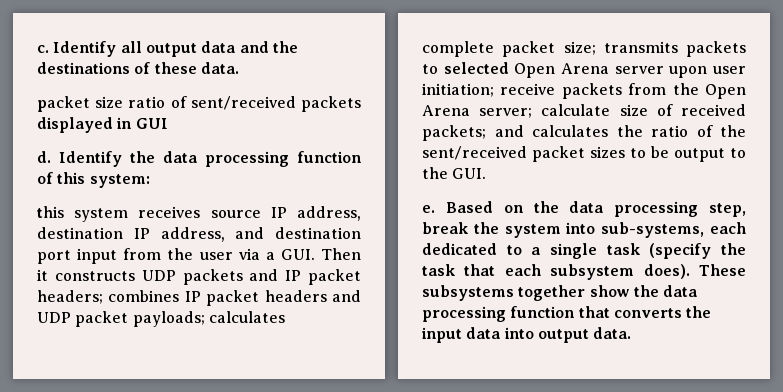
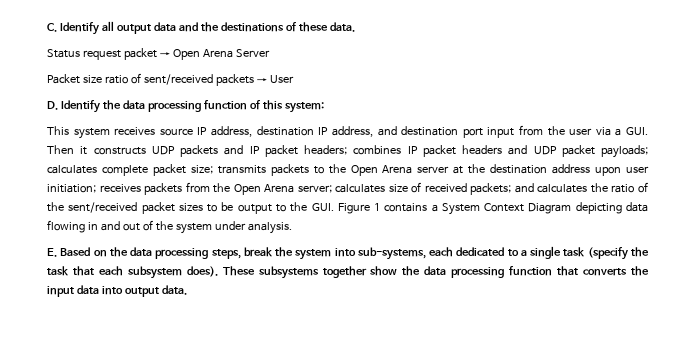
- c. Identify all output data and the destinations of these data.
+ C. Identify all output data and the destinations of these data.
- packet size ratio of sent/received packets displayed in GUI
- d. Identify the data processing function of this system:
+ Status request packet → Open Arena Server
+ Packet size ratio of sent/received packets → User
+ D. Identify the data processing function of this system:
- this system receives source IP address, destination IP address, and destination port input from the user via a GUI. Then it constructs UDP packets and IP packet headers;
+ This system receives source IP address, destination IP address, and destination port input from the user via a GUI. Then it constructs UDP packets and IP packet headers;
- transmits packets to selected Open Arena server upon user initiation;
+ transmits packets to the Open Arena server at the destination address upon user initiation;
- receive packets from the Open Arena server;
+ receives packets from the Open Arena server;
- calculate size of received packets;
+ calculates size of received packets;
- and calculates the ratio of the sent/received packet sizes to be output to the GUI.
- e. Based on the data processing step, break the system into sub-systems, each dedicated to a single task (specify the task that each subsystem does).
+ and calculates the ratio of the sent/received packet sizes to be output to the GUI. Figure 1 contains a System Context Diagram depicting data flowing in and out of the system under analysis.
+ E. Based on the data processing steps, break the system into sub-systems, each dedicated to a single task (specify the task that each subsystem does).

